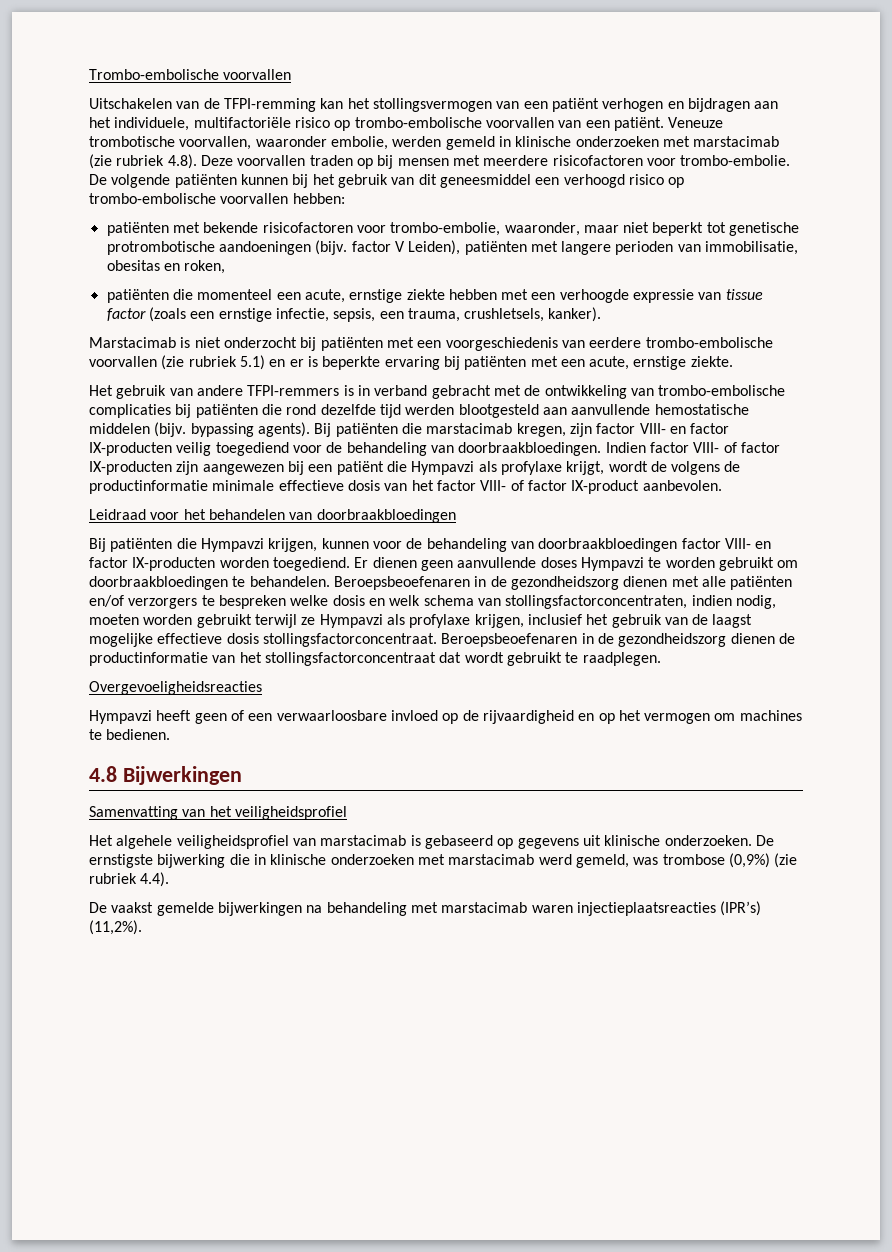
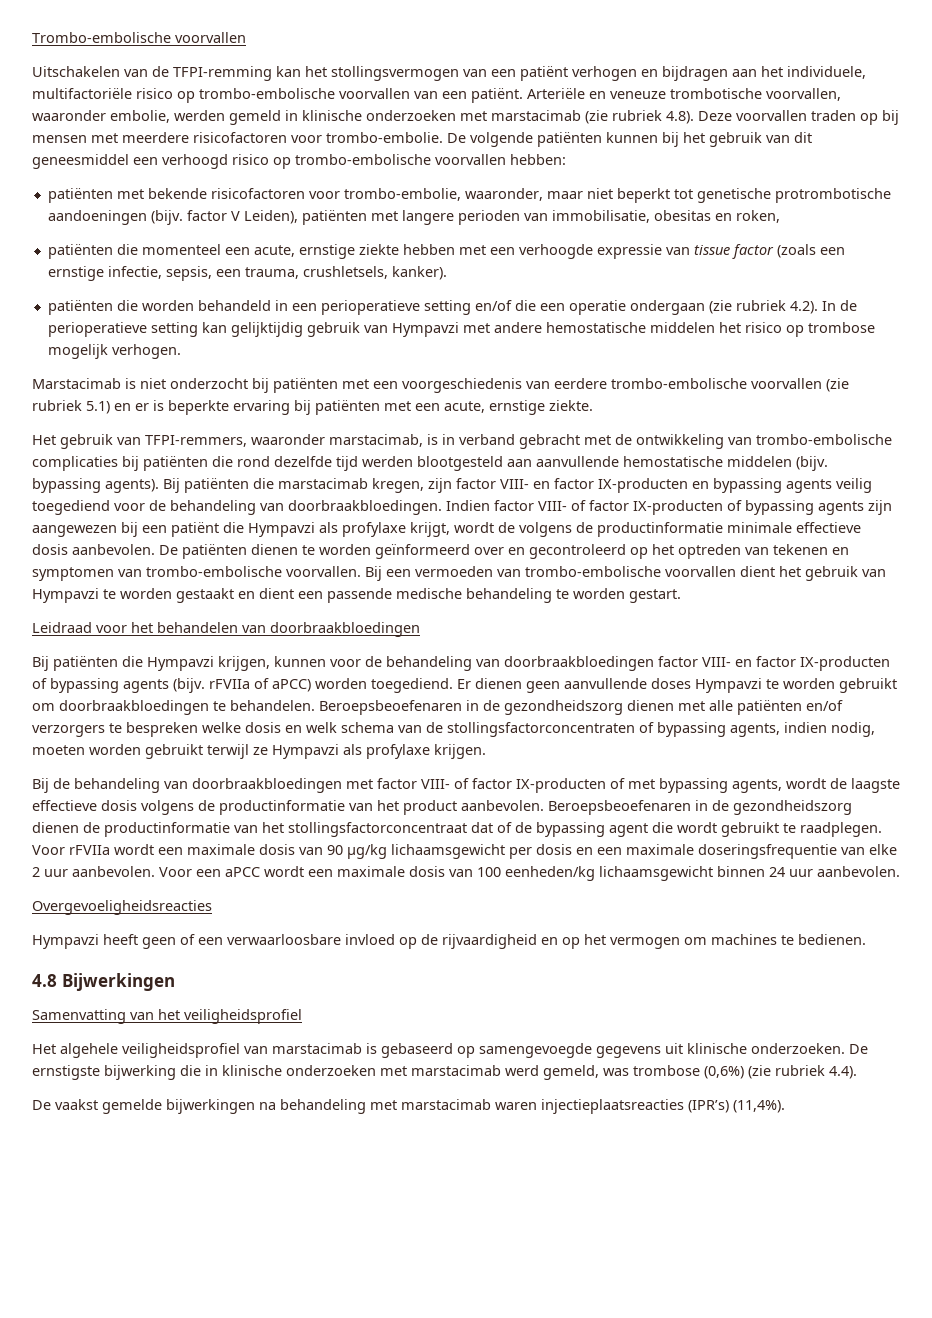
- Veneuze trombotische voorvallen, waaronder embolie, werden gemeld in klinische onderzoeken met marstacimab (zie rubriek 4.8). Deze voorvallen traden op bij mensen met meerdere risicofactoren voor trombo-embolie.
+ Arteriële en veneuze trombotische voorvallen, waaronder embolie, werden gemeld in klinische onderzoeken met marstacimab (zie rubriek 4.8). Deze voorvallen traden op bij mensen met meerdere risicofactoren voor trombo-embolie.
+ patiënten die worden behandeld in een perioperatieve setting en/of die een operatie ondergaan (zie rubriek 4.2). In de perioperatieve setting kan gelijktijdig gebruik van Hympavzi met andere hemostatische middelen het risico op trombose mogelijk verhogen.
- Het gebruik van andere TFPI-remmers is in verband gebracht met de ontwikkeling van trombo-embolische complicaties bij patiënten die rond dezelfde tijd werden blootgesteld aan aanvullende hemostatische middelen (bijv. bypassing agents).
+ Het gebruik van TFPI-remmers, waaronder marstacimab, is in verband gebracht met de ontwikkeling van trombo-embolische complicaties bij patiënten die rond dezelfde tijd werden blootgesteld aan aanvullende hemostatische middelen (bijv. bypassing agents).
- Bij patiënten die marstacimab kregen, zijn factor VIII- en factor IX-producten veilig toegediend voor de behandeling van doorbraakbloedingen.
+ Bij patiënten die marstacimab kregen, zijn factor VIII- en factor IX-producten en bypassing agents veilig toegediend voor de behandeling van doorbraakbloedingen.
- Indien factor VIII- of factor IX-producten zijn aangewezen bij een patiënt die Hympavzi als profylaxe krijgt, wordt de volgens de productinformatie minimale effectieve dosis van het factor VIII- of factor IX-product aanbevolen.
+ Indien factor VIII- of factor IX-producten of bypassing agents zijn aangewezen bij een patiënt die Hympavzi als profylaxe krijgt, wordt de volgens de productinformatie minimale effectieve dosis aanbevolen. De patiënten dienen te worden geïnformeerd over en gecontroleerd op het optreden van tekenen en symptomen van trombo-embolische voorvallen. Bij een vermoeden van trombo-embolische voorvallen dient het gebruik van Hympavzi te worden gestaakt en dient een passende medische behandeling te worden gestart.
- Bij patiënten die Hympavzi krijgen, kunnen voor de behandeling van doorbraakbloedingen factor VIII- en factor IX-producten worden toegediend.
+ Bij patiënten die Hympavzi krijgen, kunnen voor de behandeling van doorbraakbloedingen factor VIII- en factor IX-producten of bypassing agents (bijv. rFVIIa of aPCC) worden toegediend.
- Beroepsbeoefenaren in de gezondheidszorg dienen met alle patiënten en/of verzorgers te bespreken welke dosis en welk schema van stollingsfactorconcentraten, indien nodig, moeten worden gebruikt terwijl ze Hympavzi als profylaxe krijgen, inclusief het gebruik van de laagst mogelijke effectieve dosis stollingsfactorconcentraat.
+ Beroepsbeoefenaren in de gezondheidszorg dienen met alle patiënten en/of verzorgers te bespreken welke dosis en welk schema van de stollingsfactorconcentraten of bypassing agents, indien nodig, moeten worden gebruikt terwijl ze Hympavzi als profylaxe krijgen.
+ Bij de behandeling van doorbraakbloedingen met factor VIII- of factor IX-producten of met bypassing agents, wordt de laagste effectieve dosis volgens de productinformatie van het product aanbevolen.
- Beroepsbeoefenaren in de gezondheidszorg dienen de productinformatie van het stollingsfactorconcentraat dat wordt gebruikt te raadplegen.
+ Beroepsbeoefenaren in de gezondheidszorg dienen de productinformatie van het stollingsfactorconcentraat dat of de bypassing agent die wordt gebruikt te raadplegen. Voor rFVIIa wordt een maximale dosis van 90 μg/kg lichaamsgewicht per dosis en een maximale doseringsfrequentie van elke 2 uur aanbevolen. Voor een aPCC wordt een maximale dosis van 100 eenheden/kg lichaamsgewicht binnen 24 uur aanbevolen.
- Het algehele veiligheidsprofiel van marstacimab is gebaseerd op gegevens uit klinische onderzoeken.
+ Het algehele veiligheidsprofiel van marstacimab is gebaseerd op samengevoegde gegevens uit klinische onderzoeken.
- De ernstigste bijwerking die in klinische onderzoeken met marstacimab werd gemeld, was trombose (0,9%) (zie rubriek 4.4).
+ De ernstigste bijwerking die in klinische onderzoeken met marstacimab werd gemeld, was trombose (0,6%) (zie rubriek 4.4).
- De vaakst gemelde bijwerkingen na behandeling met marstacimab waren injectieplaatsreacties (IPR’s) (11,2%).
+ De vaakst gemelde bijwerkingen na behandeling met marstacimab waren injectieplaatsreacties (IPR’s) (11,4%).

